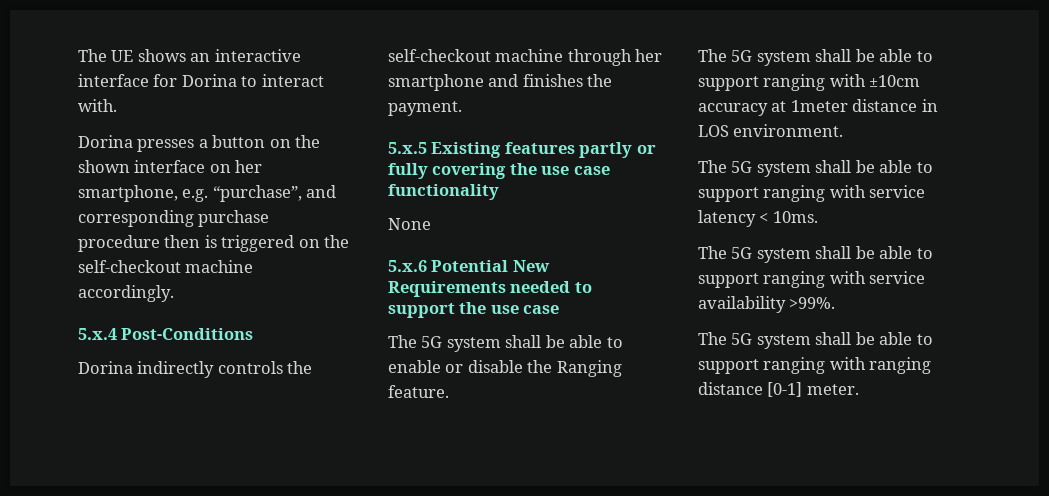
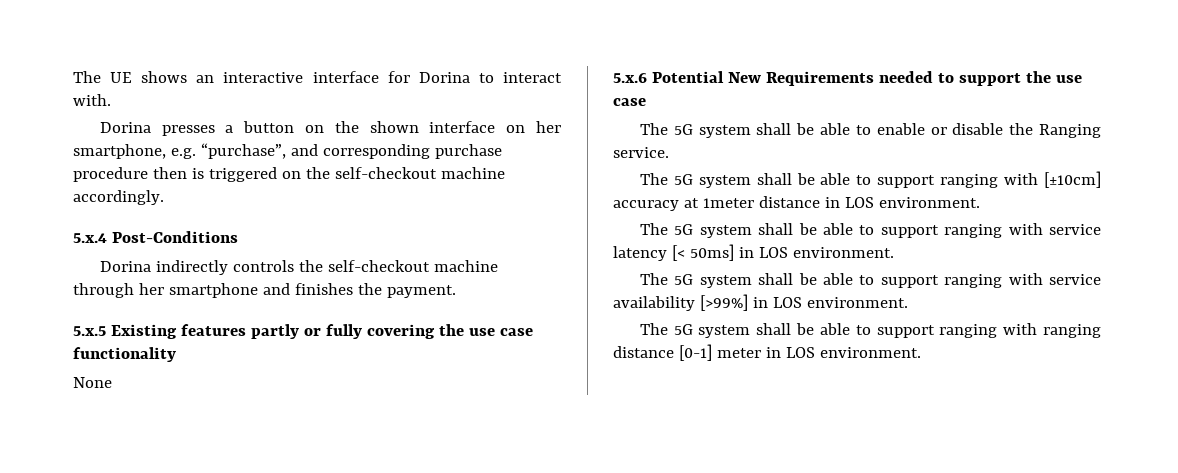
- The 5G system shall be able to enable or disable the Ranging feature.
+ The 5G system shall be able to enable or disable the Ranging service.
- The 5G system shall be able to support ranging with ±10cm accuracy at 1meter distance in LOS environment.
+ The 5G system shall be able to support ranging with [±10cm] accuracy at 1meter distance in LOS environment.
- The 5G system shall be able to support ranging with service latency < 10ms.
+ The 5G system shall be able to support ranging with service latency [< 50ms] in LOS environment.
- The 5G system shall be able to support ranging with service availability >99%.
+ The 5G system shall be able to support ranging with service availability [>99%] in LOS environment.
- The 5G system shall be able to support ranging with ranging distance [0-1] meter.
+ The 5G system shall be able to support ranging with ranging distance [0-1] meter in LOS environment.

